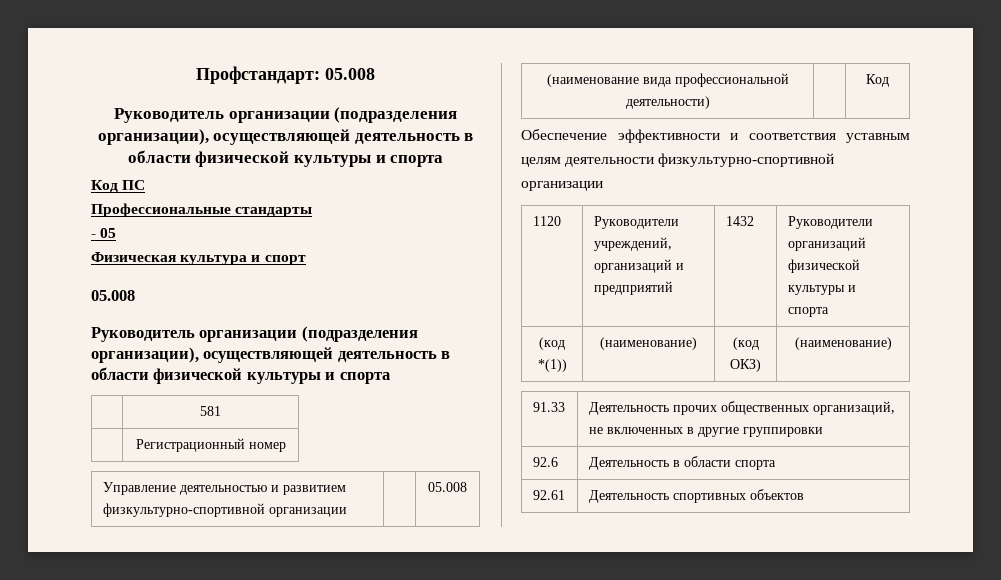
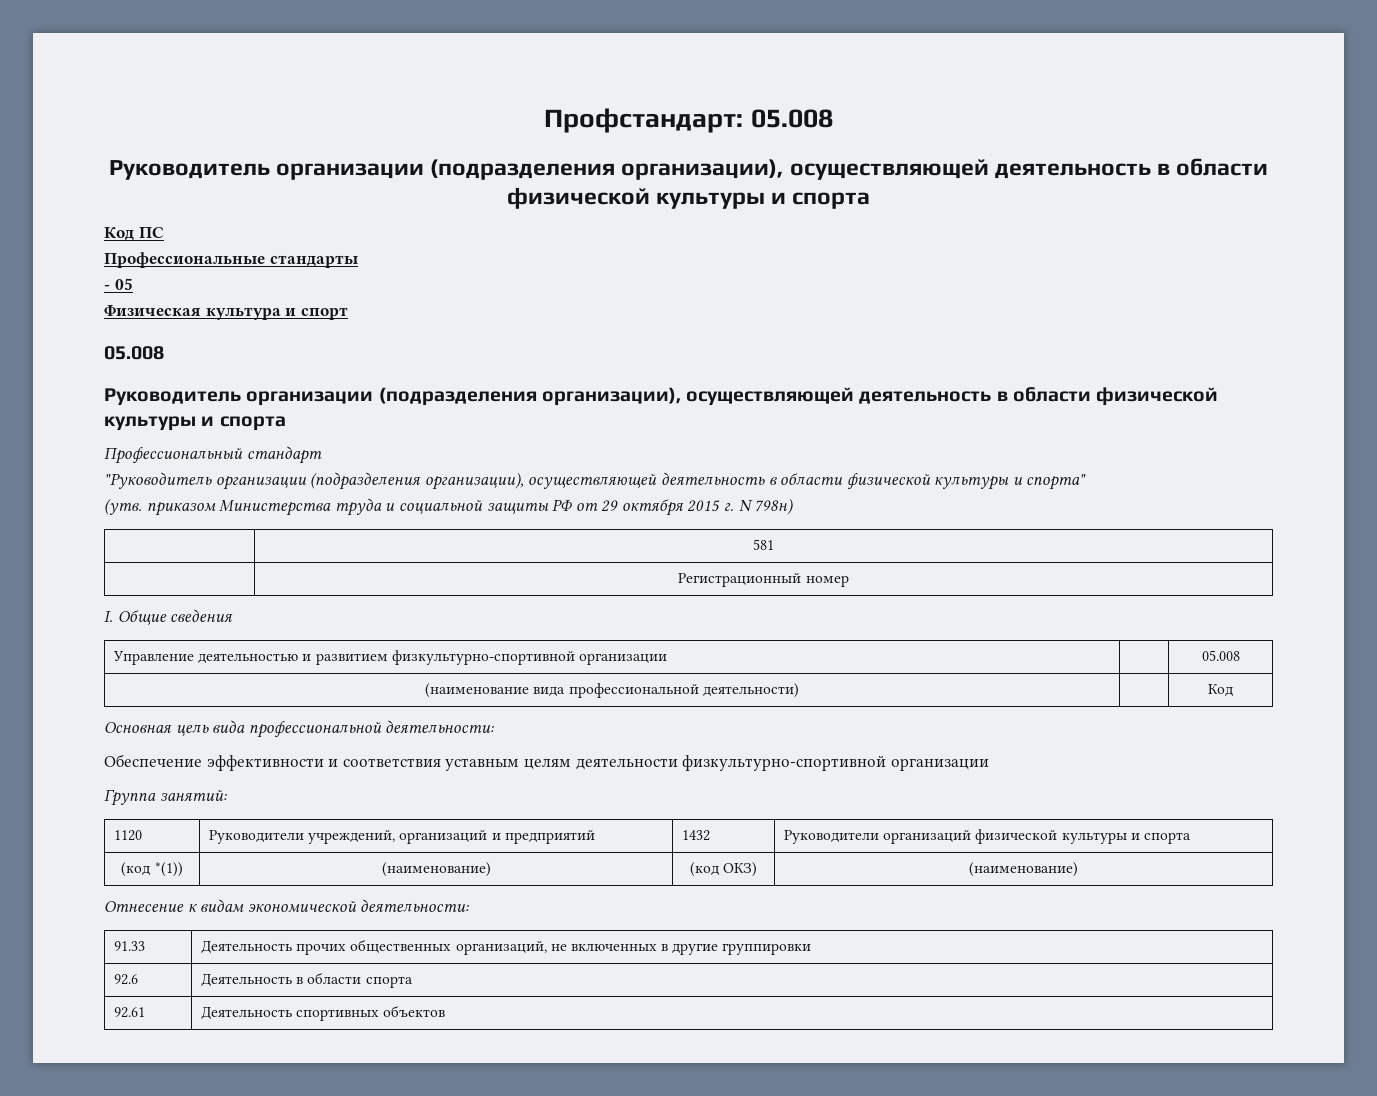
+ Профессиональный стандарт
+ "Руководитель организации (подразделения организации), осуществляющей деятельность в области физической культуры и спорта"
+ (утв. приказом Министерства труда и социальной защиты РФ от 29 октября 2015 г. N 798н)
+ I. Общие сведения
+ Основная цель вида профессиональной деятельности:
+ Группа занятий:
+ Отнесение к видам экономической деятельности:

